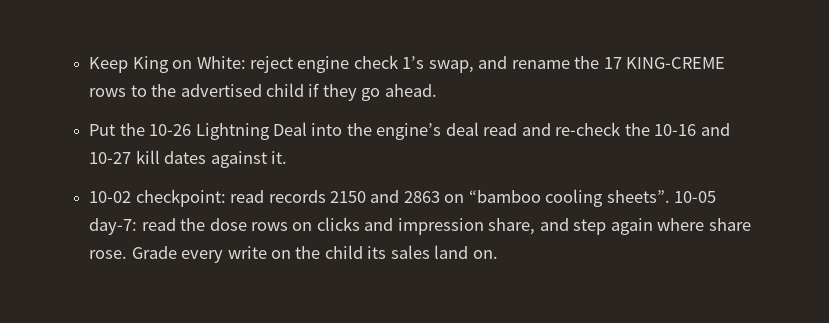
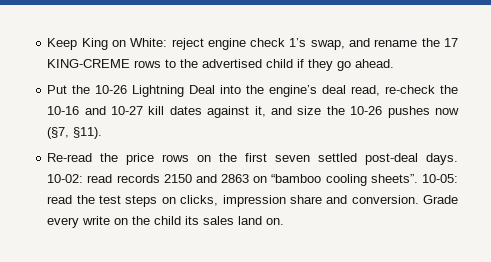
- Put the 10-26 Lightning Deal into the engine’s deal read and re-check the 10-16 and 10-27 kill dates against it.
- 10-02 checkpoint: read records 2150 and 2863 on “bamboo cooling sheets”.
+ Put the 10-26 Lightning Deal into the engine’s deal read, re-check the 10-16 and 10-27 kill dates against it, and size the 10-26 pushes now (§7, §11).
+ Re-read the price rows on the first seven settled post-deal days. 10-02: read records 2150 and 2863 on “bamboo cooling sheets”.
- 10-05 day-7: read the dose rows on clicks and impression share, and step again where share rose.
+ 10-05: read the test steps on clicks, impression share and conversion.

